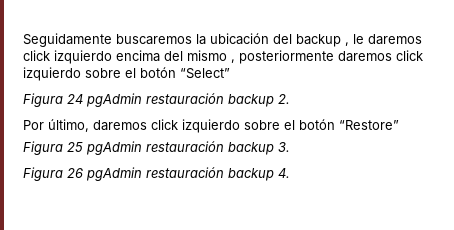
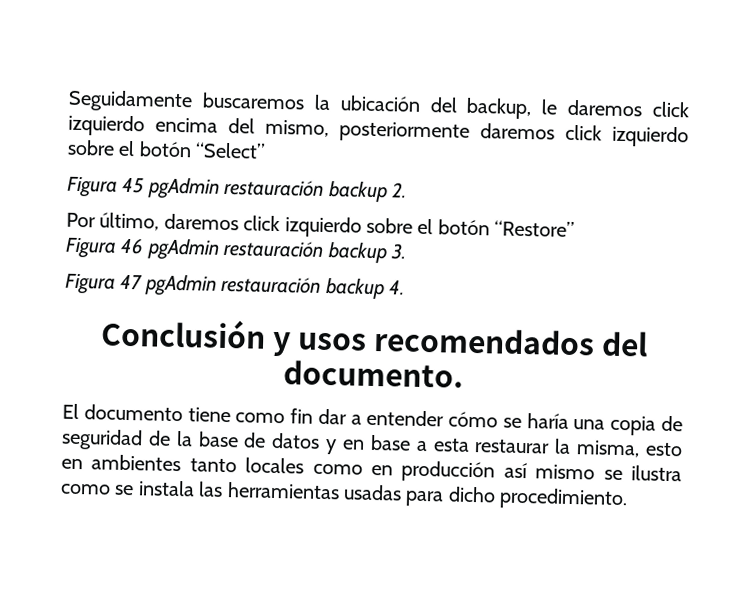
- Seguidamente buscaremos la ubicación del backup , le daremos click izquierdo encima del mismo , posteriormente daremos click izquierdo sobre el botón “Select”
+ Seguidamente buscaremos la ubicación del backup, le daremos click izquierdo encima del mismo, posteriormente daremos click izquierdo sobre el botón “Select”
- Figura 24 pgAdmin restauración backup 2.
+ Figura 45 pgAdmin restauración backup 2.
- Figura 25 pgAdmin restauración backup 3.
+ Figura 46 pgAdmin restauración backup 3.
- Figura 26 pgAdmin restauración backup 4.
+ Figura 47 pgAdmin restauración backup 4.
+ Conclusión y usos recomendados del documento.
+ El documento tiene como fin dar a entender cómo se haría una copia de seguridad de la base de datos y en base a esta restaurar la misma, esto en ambientes tanto locales como en producción así mismo se ilustra como se instala las herramientas usadas para dicho procedimiento.

